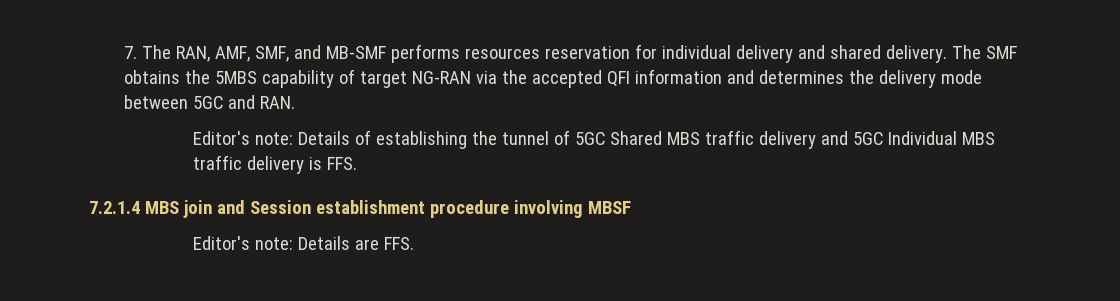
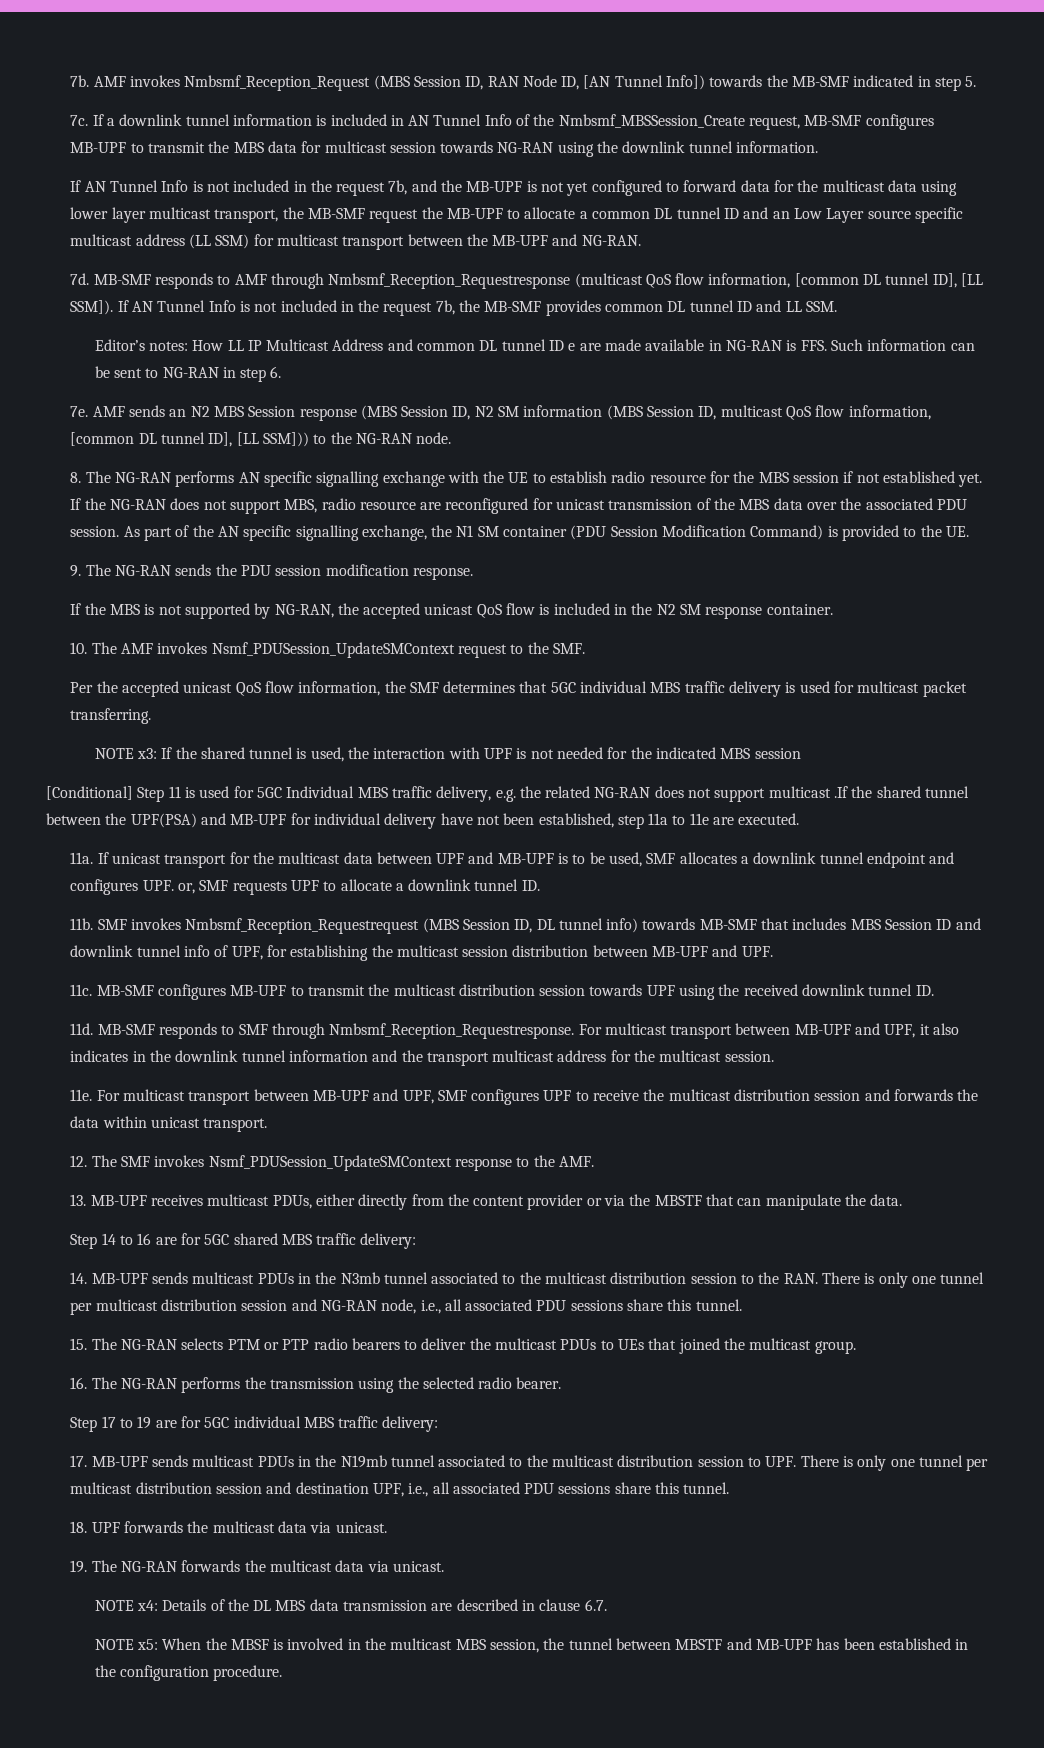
- 7. The RAN, AMF, SMF, and MB-SMF performs resources reservation for individual delivery and shared delivery. The SMF obtains the 5MBS capability of target NG-RAN via the accepted QFI information and determines the delivery mode between 5GC and RAN.
- Editor's note: Details of establishing the tunnel of 5GC Shared MBS traffic delivery and 5GC Individual MBS traffic delivery is FFS.
- 7.2.1.4 MBS join and Session establishment procedure involving MBSF
- Editor's note: Details are FFS.
+ 7b. AMF invokes Nmbsmf_Reception_Request (MBS Session ID, RAN Node ID, [AN Tunnel Info]) towards the MB-SMF indicated in step 5.
+ 7c. If a downlink tunnel information is included in AN Tunnel Info of the Nmbsmf_MBSSession_Create request, MB-SMF configures MB-UPF to transmit the MBS data for multicast session towards NG-RAN using the downlink tunnel information.
+ If AN Tunnel Info is not included in the request 7b, and the MB-UPF is not yet configured to forward data for the multicast data using lower layer multicast transport, the MB-SMF request the MB-UPF to allocate a common DL tunnel ID and an Low Layer source specific multicast address (LL SSM) for multicast transport between the MB-UPF and NG-RAN.
+ 7d. MB-SMF responds to AMF through Nmbsmf_Reception_Requestresponse (multicast QoS flow information, [common DL tunnel ID], [LL SSM]). If AN Tunnel Info is not included in the request 7b, the MB-SMF provides common DL tunnel ID and LL SSM.
+ Editor’s notes: How LL IP Multicast Address and common DL tunnel ID e are made available in NG-RAN is FFS. Such information can be sent to NG-RAN in step 6.
+ 7e. AMF sends an N2 MBS Session response (MBS Session ID, N2 SM information (MBS Session ID, multicast QoS flow information, [common DL tunnel ID], [LL SSM])) to the NG-RAN node.
+ 8. The NG-RAN performs AN specific signalling exchange with the UE to establish radio resource for the MBS session if not established yet. If the NG-RAN does not support MBS, radio resource are reconfigured for unicast transmission of the MBS data over the associated PDU session. As part of the AN specific signalling exchange, the N1 SM container (PDU Session Modification Command) is provided to the UE.
+ 9. The NG-RAN sends the PDU session modification response.
+ If the MBS is not supported by NG-RAN, the accepted unicast QoS flow is included in the N2 SM response container.
+ 10. The AMF invokes Nsmf_PDUSession_UpdateSMContext request to the SMF.
+ Per the accepted unicast QoS flow information, the SMF determines that 5GC individual MBS traffic delivery is used for multicast packet transferring.
+ NOTE x3: If the shared tunnel is used, the interaction with UPF is not needed for the indicated MBS session
+ [Conditional] Step 11 is used for 5GC Individual MBS traffic delivery, e.g. the related NG-RAN does not support multicast .If the shared tunnel between the UPF(PSA) and MB-UPF for individual delivery have not been established, step 11a to 11e are executed.
+ 11a. If unicast transport for the multicast data between UPF and MB-UPF is to be used, SMF allocates a downlink tunnel endpoint and configures UPF. or, SMF requests UPF to allocate a downlink tunnel ID.
+ 11b. SMF invokes Nmbsmf_Reception_Requestrequest (MBS Session ID, DL tunnel info) towards MB-SMF that includes MBS Session ID and downlink tunnel info of UPF, for establishing the multicast session distribution between MB-UPF and UPF.
+ 11c. MB-SMF configures MB-UPF to transmit the multicast distribution session towards UPF using the received downlink tunnel ID.
+ 11d. MB-SMF responds to SMF through Nmbsmf_Reception_Requestresponse. For multicast transport between MB-UPF and UPF, it also indicates in the downlink tunnel information and the transport multicast address for the multicast session.
+ 11e. For multicast transport between MB-UPF and UPF, SMF configures UPF to receive the multicast distribution session and forwards the data within unicast transport.
+ 12. The SMF invokes Nsmf_PDUSession_UpdateSMContext response to the AMF.
+ 13. MB-UPF receives multicast PDUs, either directly from the content provider or via the MBSTF that can manipulate the data.
+ Step 14 to 16 are for 5GC shared MBS traffic delivery:
+ 14. MB-UPF sends multicast PDUs in the N3mb tunnel associated to the multicast distribution session to the RAN. There is only one tunnel per multicast distribution session and NG-RAN node, i.e., all associated PDU sessions share this tunnel.
+ 15. The NG-RAN selects PTM or PTP radio bearers to deliver the multicast PDUs to UEs that joined the multicast group.
+ 16. The NG-RAN performs the transmission using the selected radio bearer.
+ Step 17 to 19 are for 5GC individual MBS traffic delivery:
+ 17. MB-UPF sends multicast PDUs in the N19mb tunnel associated to the multicast distribution session to UPF. There is only one tunnel per multicast distribution session and destination UPF, i.e., all associated PDU sessions share this tunnel.
+ 18. UPF forwards the multicast data via unicast.
+ 19. The NG-RAN forwards the multicast data via unicast.
+ NOTE x4: Details of the DL MBS data transmission are described in clause 6.7.
+ NOTE x5: When the MBSF is involved in the multicast MBS session, the tunnel between MBSTF and MB-UPF has been established in the configuration procedure.

